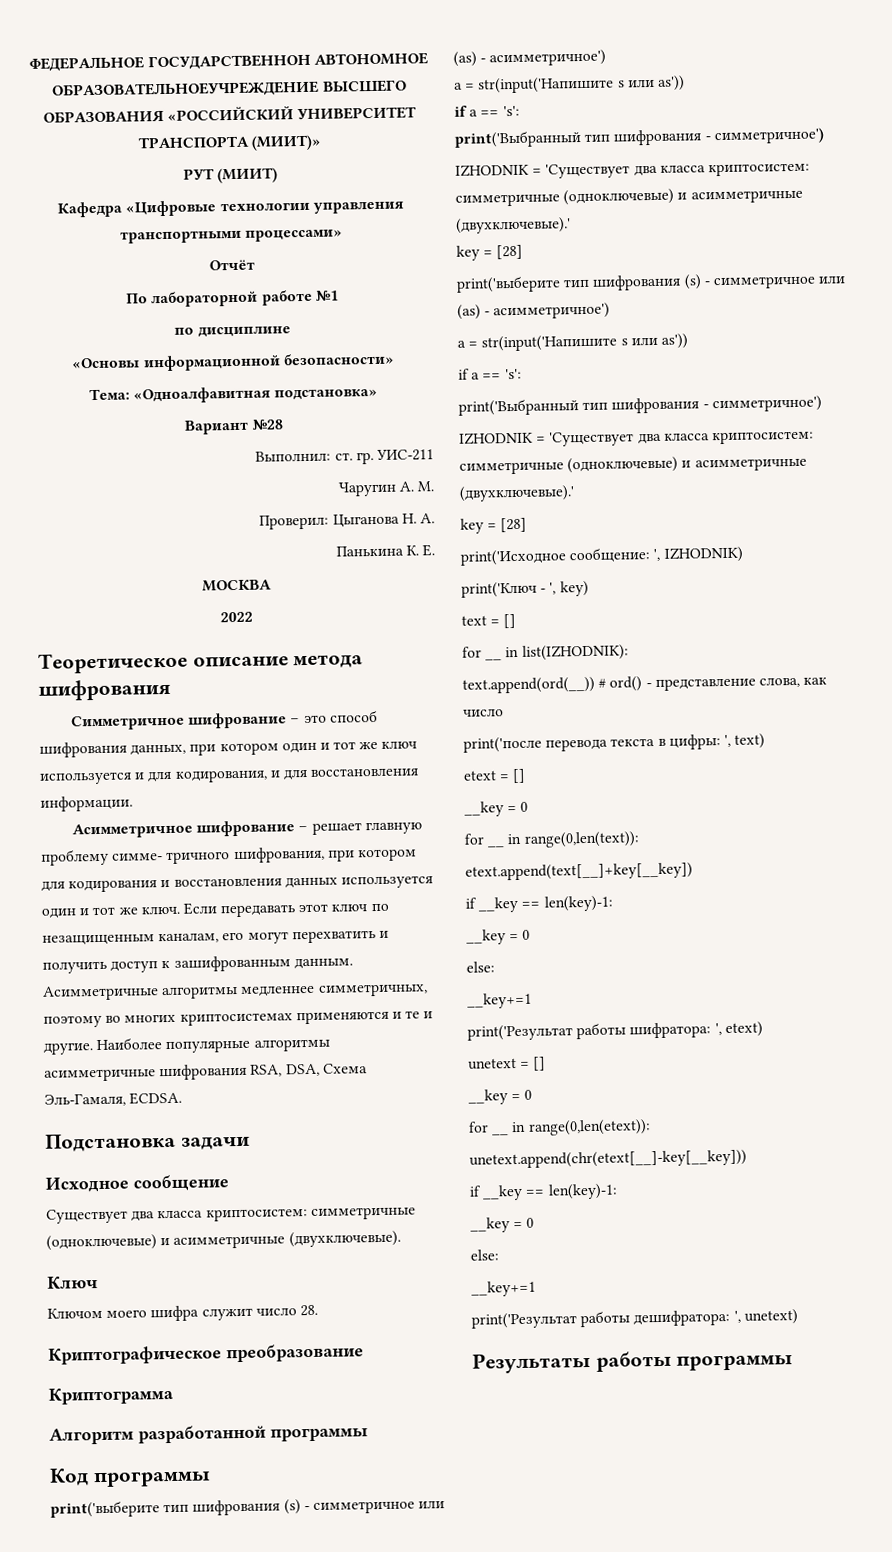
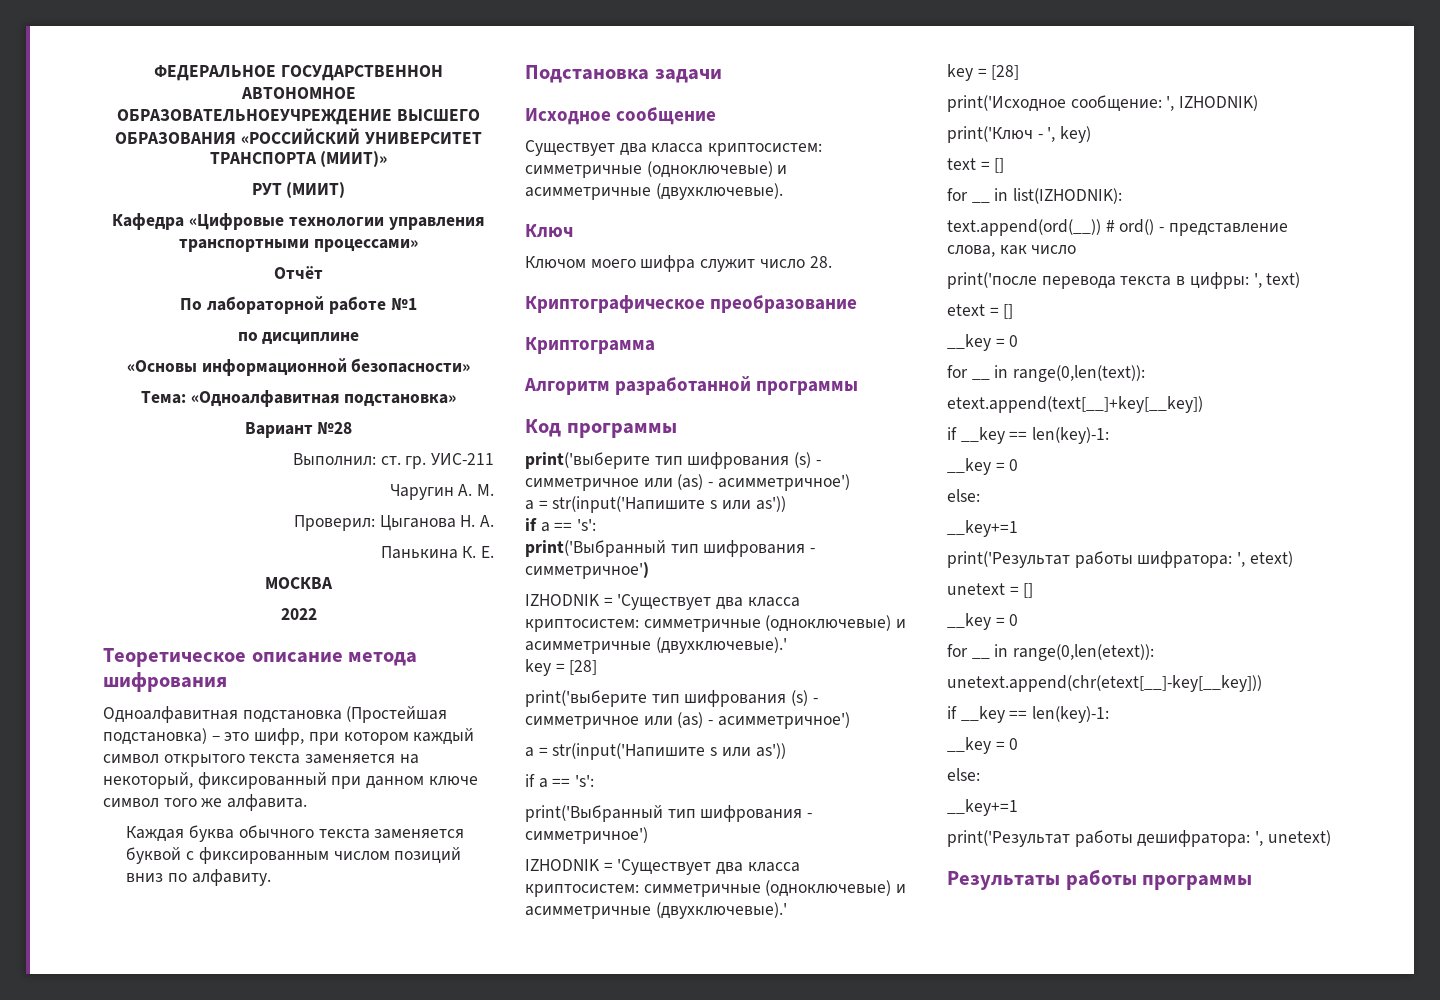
- Симметричное шифрование – это способ шифрования данных, при котором один и тот же ключ используется и для кодирования, и для восстановления информации.
- Aсимметричное шифрование – решает главную проблему симме- тричного шифрования, при котором для кодирования и восстановления данных используется один и тот же ключ. Если передавать этот ключ по незащищенным каналам, его могут перехватить и получить доступ к зашифрованным данным. Асимметричные алгоритмы медленнее симметричных, поэтому во многих криптосистемах применяются и те и другие. Наиболее популярные алгоритмы асимметричные шифрования RSA, DSA, Схема Эль-Гамаля, ECDSA.
+ Одноалфавитная подстановка (Простейшая подстановка) – это шифр, при котором каждый символ открытого текста заменяется на некоторый, фиксированный при данном ключе символ того же алфавита.
+ Каждая буква обычного текста заменяется буквой с фиксированным числом позиций вниз по алфавиту.

